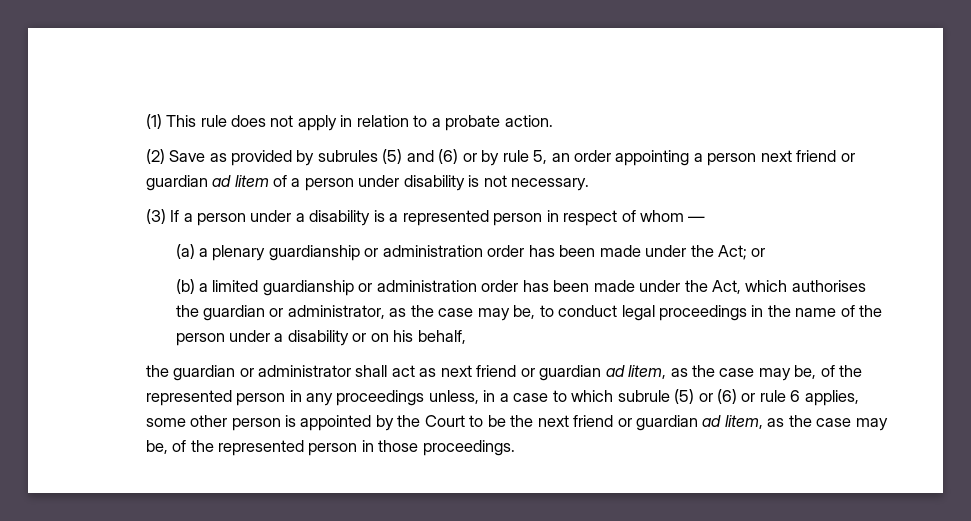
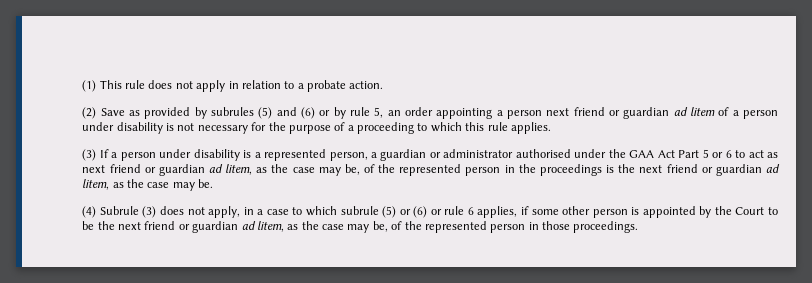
- (2) Save as provided by subrules (5) and (6) or by rule 5, an order appointing a person next friend or guardian ad litem of a person under disability is not necessary.
+ (2) Save as provided by subrules (5) and (6) or by rule 5, an order appointing a person next friend or guardian ad litem of a person under disability is not necessary for the purpose of a proceeding to which this rule applies.
- (3) If a person under a disability is a represented person in respect of whom —
- (a) a plenary guardianship or administration order has been made under the Act; or
- (b) a limited guardianship or administration order has been made under the Act, which authorises the guardian or administrator, as the case may be, to conduct legal proceedings in the name of the person under a disability or on his behalf,
- the guardian or administrator shall act as next friend or guardian ad litem, as the case may be, of the represented person in any proceedings unless, in a case to which subrule (5) or (6) or rule 6 applies, some other person is appointed by the Court to be the next friend or guardian ad litem, as the case may be, of the represented person in those proceedings.
+ (3) If a person under disability is a represented person, a guardian or administrator authorised under the GAA Act Part 5 or 6 to act as next friend or guardian ad litem, as the case may be, of the represented person in the proceedings is the next friend or guardian ad litem, as the case may be.
+ (4) Subrule (3) does not apply, in a case to which subrule (5) or (6) or rule 6 applies, if some other person is appointed by the Court to be the next friend or guardian ad litem, as the case may be, of the represented person in those proceedings.

